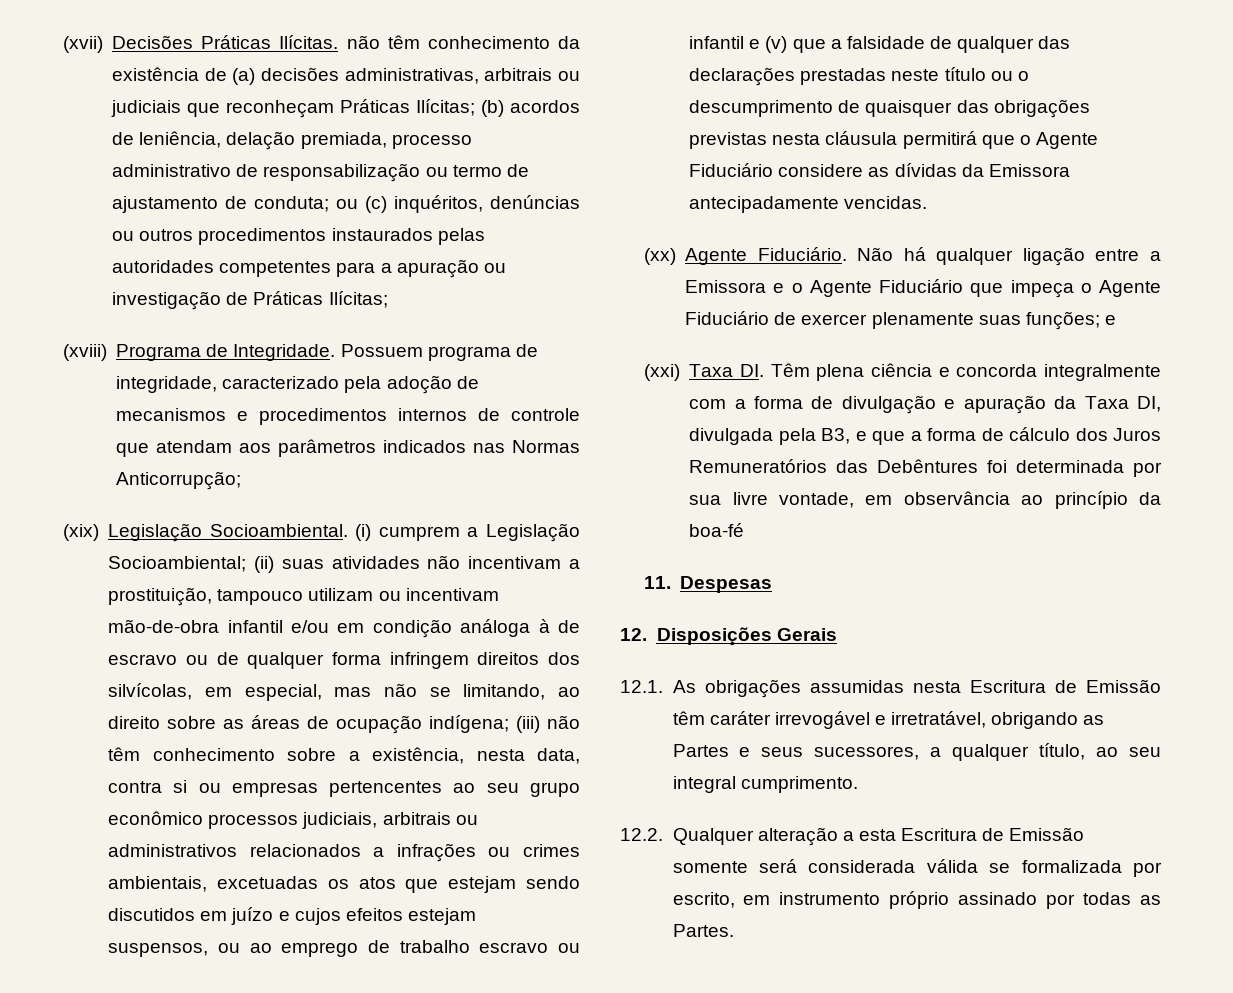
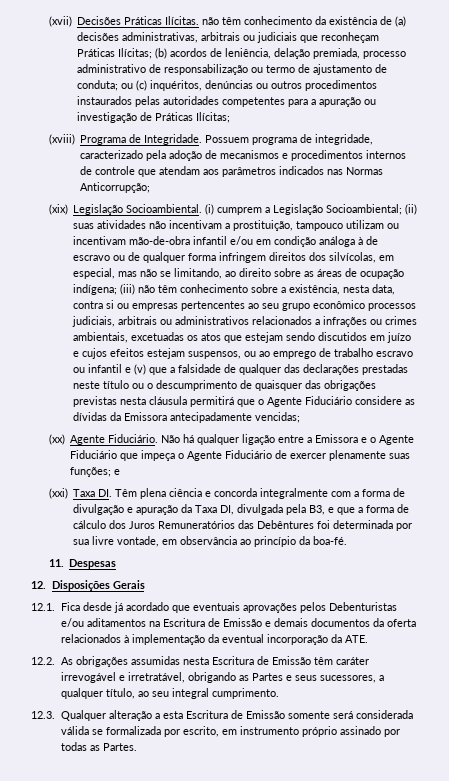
- (iii) não têm conhecimento sobre a existência, nesta data, contra si ou empresas pertencentes ao seu grupo econômico processos judiciais, arbitrais ou administrativos relacionados a infrações ou crimes ambientais, excetuadas os atos que estejam sendo discutidos em juízo e cujos efeitos estejam suspensos, ou ao emprego de trabalho escravo ou infantil e (v) que a falsidade de qualquer das declarações prestadas neste título ou o descumprimento de quaisquer das obrigações previstas nesta cláusula permitirá que o Agente Fiduciário considere as dívidas da Emissora antecipadamente vencidas.
+ (iii) não têm conhecimento sobre a existência, nesta data, contra si ou empresas pertencentes ao seu grupo econômico processos judiciais, arbitrais ou administrativos relacionados a infrações ou crimes ambientais, excetuadas os atos que estejam sendo discutidos em juízo e cujos efeitos estejam suspensos, ou ao emprego de trabalho escravo ou infantil e (v) que a falsidade de qualquer das declarações prestadas neste título ou o descumprimento de quaisquer das obrigações previstas nesta cláusula permitirá que o Agente Fiduciário considere as dívidas da Emissora antecipadamente vencidas;
- (xxi) Taxa DI. Têm plena ciência e concorda integralmente com a forma de divulgação e apuração da Taxa DI, divulgada pela B3, e que a forma de cálculo dos Juros Remuneratórios das Debêntures foi determinada por sua livre vontade, em observância ao princípio da boa-fé
+ (xxi) Taxa DI. Têm plena ciência e concorda integralmente com a forma de divulgação e apuração da Taxa DI, divulgada pela B3, e que a forma de cálculo dos Juros Remuneratórios das Debêntures foi determinada por sua livre vontade, em observância ao princípio da boa-fé.
- 12.1. As obrigações assumidas nesta Escritura de Emissão têm caráter irrevogável e irretratável, obrigando as Partes e seus sucessores, a qualquer título, ao seu integral cumprimento.
+ 12.1. Fica desde já acordado que eventuais aprovações pelos Debenturistas e/ou aditamentos na Escritura de Emissão e demais documentos da oferta relacionados à implementação da eventual incorporação da ATE.
+ 12.2. As obrigações assumidas nesta Escritura de Emissão têm caráter irrevogável e irretratável, obrigando as Partes e seus sucessores, a qualquer título, ao seu integral cumprimento.
- 12.2. Qualquer alteração a esta Escritura de Emissão somente será considerada válida se formalizada por escrito, em instrumento próprio assinado por todas as Partes.
+ 12.3. Qualquer alteração a esta Escritura de Emissão somente será considerada válida se formalizada por escrito, em instrumento próprio assinado por todas as Partes.

